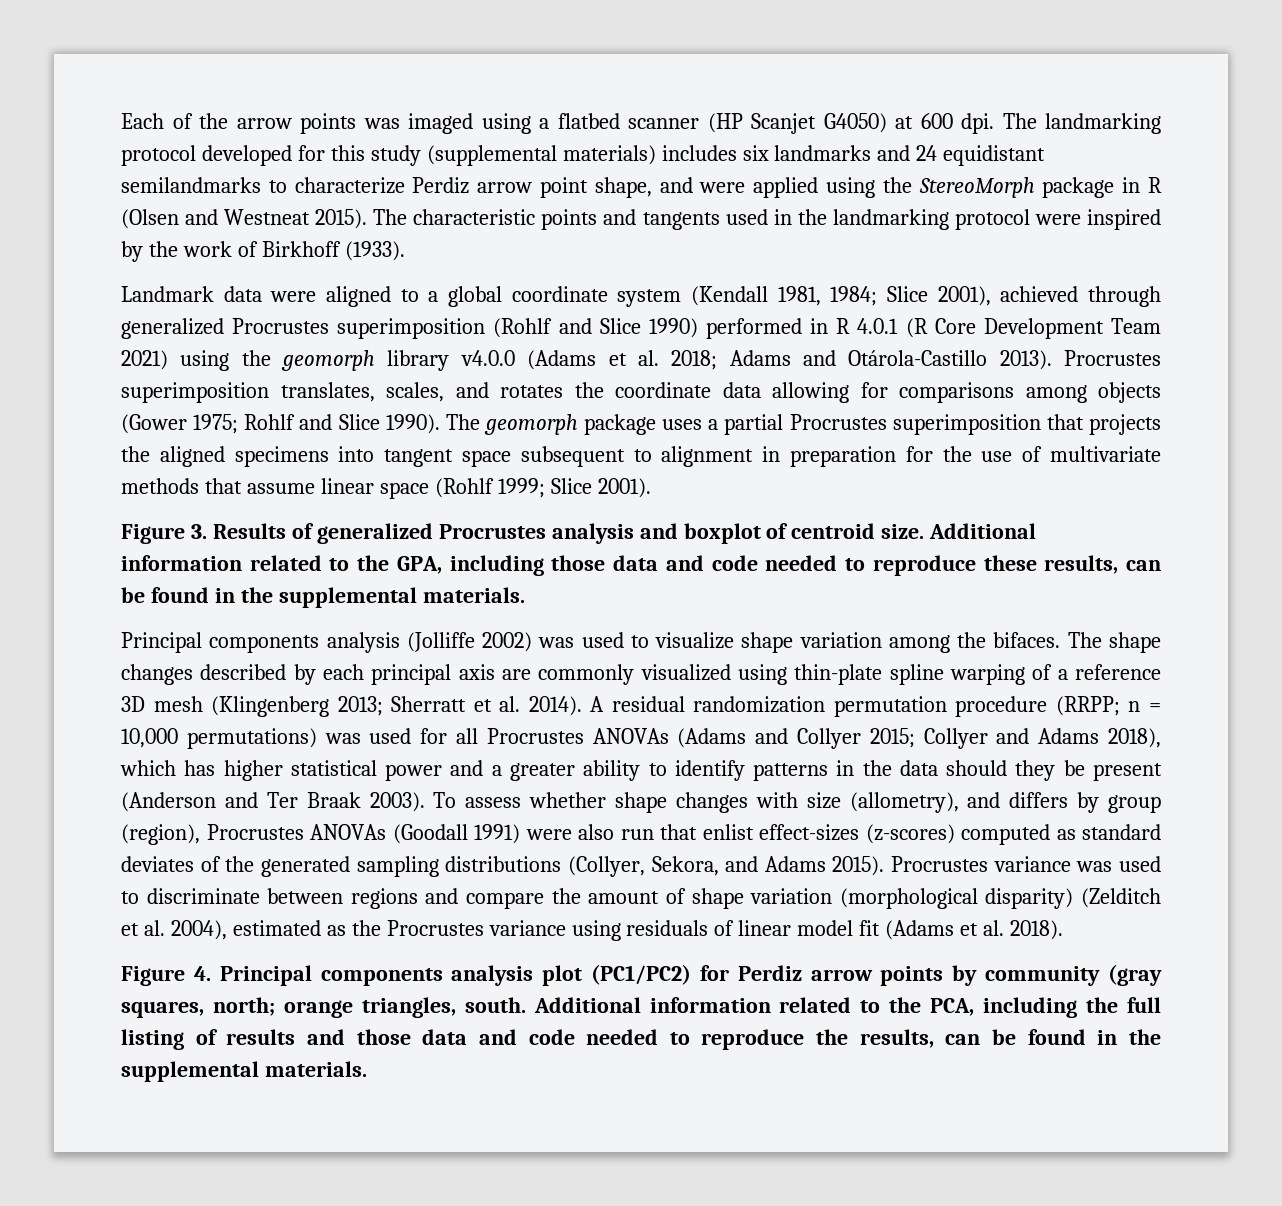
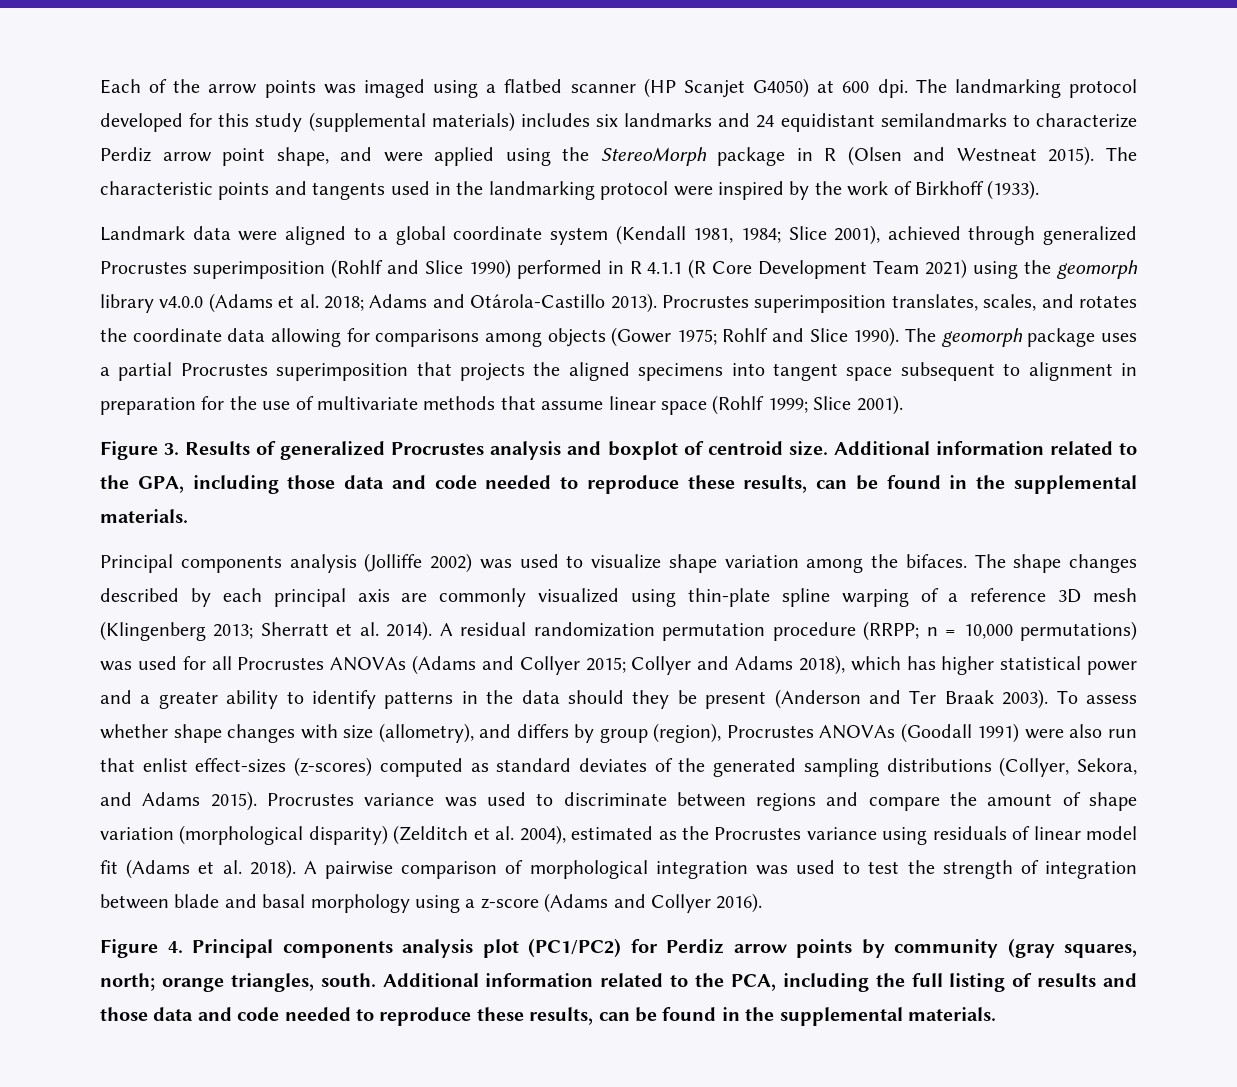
- Landmark data were aligned to a global coordinate system (Kendall 1981, 1984; Slice 2001), achieved through generalized Procrustes superimposition (Rohlf and Slice 1990) performed in R 4.0.1 (R Core Development Team 2021) using the geomorph library v4.0.0 (Adams et al. 2018; Adams and Otárola-Castillo 2013).
+ Landmark data were aligned to a global coordinate system (Kendall 1981, 1984; Slice 2001), achieved through generalized Procrustes superimposition (Rohlf and Slice 1990) performed in R 4.1.1 (R Core Development Team 2021) using the geomorph library v4.0.0 (Adams et al. 2018; Adams and Otárola-Castillo 2013).
+ A pairwise comparison of morphological integration was used to test the strength of integration between blade and basal morphology using a z-score (Adams and Collyer 2016).
- Additional information related to the PCA, including the full listing of results and those data and code needed to reproduce the results, can be found in the supplemental materials.
+ Additional information related to the PCA, including the full listing of results and those data and code needed to reproduce these results, can be found in the supplemental materials.

